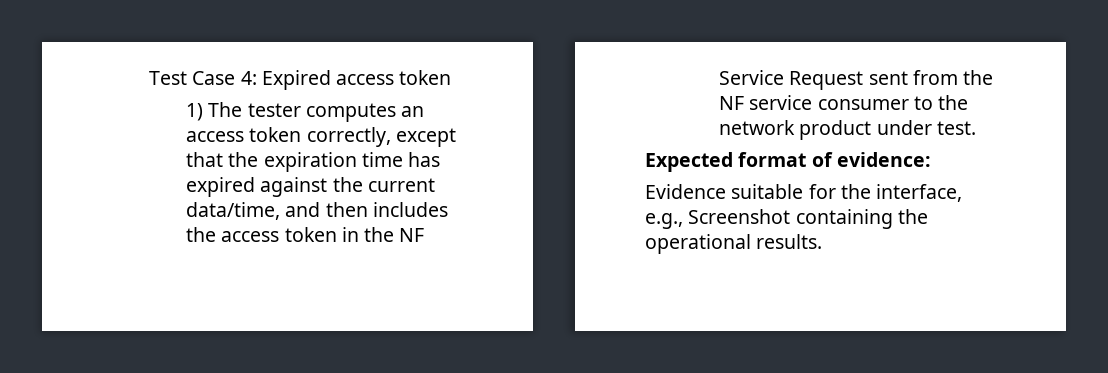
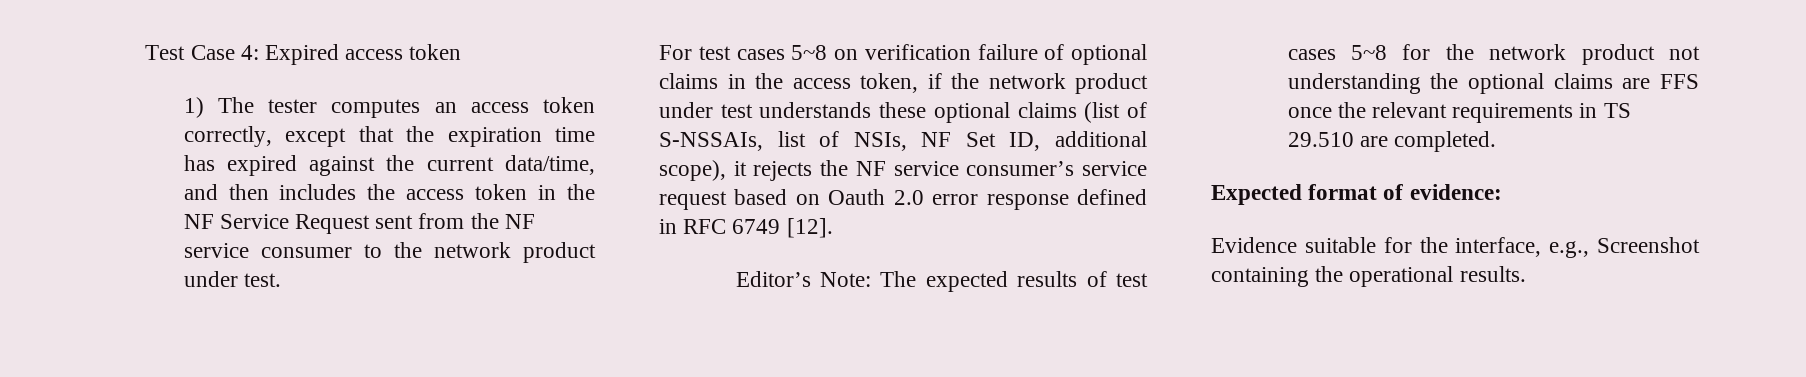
+ For test cases 5~8 on verification failure of optional claims in the access token, if the network product under test understands these optional claims (list of S-NSSAIs, list of NSIs, NF Set ID, additional scope), it rejects the NF service consumer’s service request based on Oauth 2.0 error response defined in RFC 6749 [12].
+ Editor’s Note: The expected results of test cases 5~8 for the network product not understanding the optional claims are FFS once the relevant requirements in TS 29.510 are completed.

